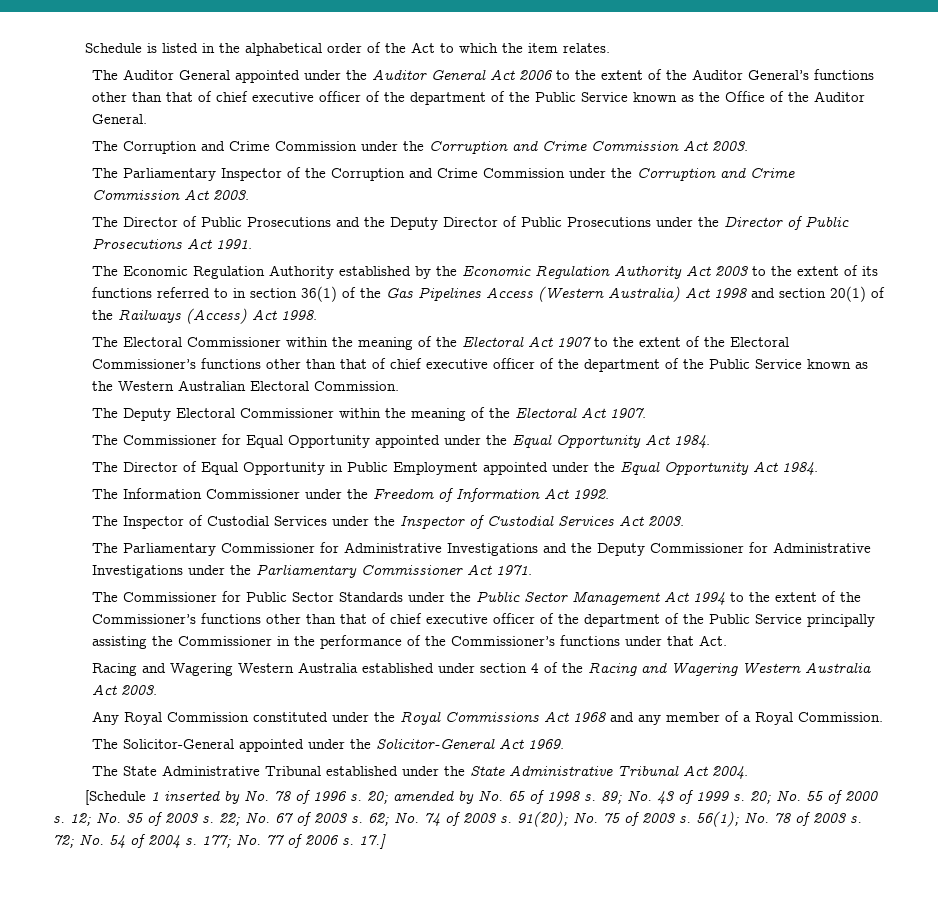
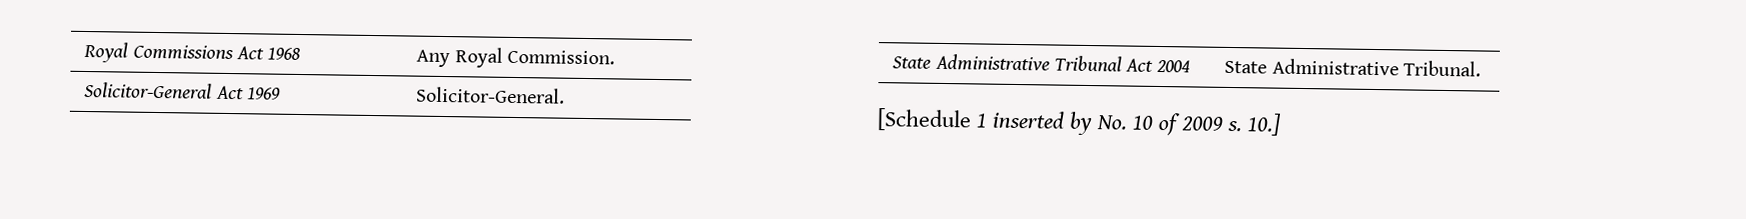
- Schedule is listed in the alphabetical order of the Act to which the item relates.
- The Auditor General appointed under the Auditor General Act 2006 to the extent of the Auditor General’s functions other than that of chief executive officer of the department of the Public Service known as the Office of the Auditor General.
- The Corruption and Crime Commission under the Corruption and Crime Commission Act 2003.
- The Parliamentary Inspector of the Corruption and Crime Commission under the Corruption and Crime Commission Act 2003.
- The Director of Public Prosecutions and the Deputy Director of Public Prosecutions under the Director of Public Prosecutions Act 1991.
- The Economic Regulation Authority established by the Economic Regulation Authority Act 2003 to the extent of its functions referred to in section 36(1) of the Gas Pipelines Access (Western Australia) Act 1998 and section 20(1) of the Railways (Access) Act 1998.
- The Electoral Commissioner within the meaning of the Electoral Act 1907 to the extent of the Electoral Commissioner’s functions other than that of chief executive officer of the department of the Public Service known as the Western Australian Electoral Commission.
- The Deputy Electoral Commissioner within the meaning of the Electoral Act 1907.
- The Commissioner for Equal Opportunity appointed under the Equal Opportunity Act 1984.
- The Director of Equal Opportunity in Public Employment appointed under the Equal Opportunity Act 1984.
- The Information Commissioner under the Freedom of Information Act 1992.
- The Inspector of Custodial Services under the Inspector of Custodial Services Act 2003.
- The Parliamentary Commissioner for Administrative Investigations and the Deputy Commissioner for Administrative Investigations under the Parliamentary Commissioner Act 1971.
- The Commissioner for Public Sector Standards under the Public Sector Management Act 1994 to the extent of the Commissioner’s functions other than that of chief executive officer of the department of the Public Service principally assisting the Commissioner in the performance of the Commissioner’s functions under that Act.
- Racing and Wagering Western Australia established under section 4 of the Racing and Wagering Western Australia Act 2003.
- Any Royal Commission constituted under the Royal Commissions Act 1968 and any member of a Royal Commission.
- The Solicitor-General appointed under the Solicitor-General Act 1969.
- The State Administrative Tribunal established under the State Administrative Tribunal Act 2004.
+ Royal Commissions Act 1968 | Any Royal Commission.
+ Solicitor-General Act 1969 | Solicitor-General.
+ State Administrative Tribunal Act 2004 | State Administrative Tribunal.
- [Schedule 1 inserted by No. 78 of 1996 s. 20; amended by No. 65 of 1998 s. 89; No. 43 of 1999 s. 20; No. 55 of 2000 s. 12; No. 35 of 2003 s. 22; No. 67 of 2003 s. 62; No. 74 of 2003 s. 91(20); No. 75 of 2003 s. 56(1); No. 78 of 2003 s. 72; No. 54 of 2004 s. 177; No. 77 of 2006 s. 17.]
+ [Schedule 1 inserted by No. 10 of 2009 s. 10.]

